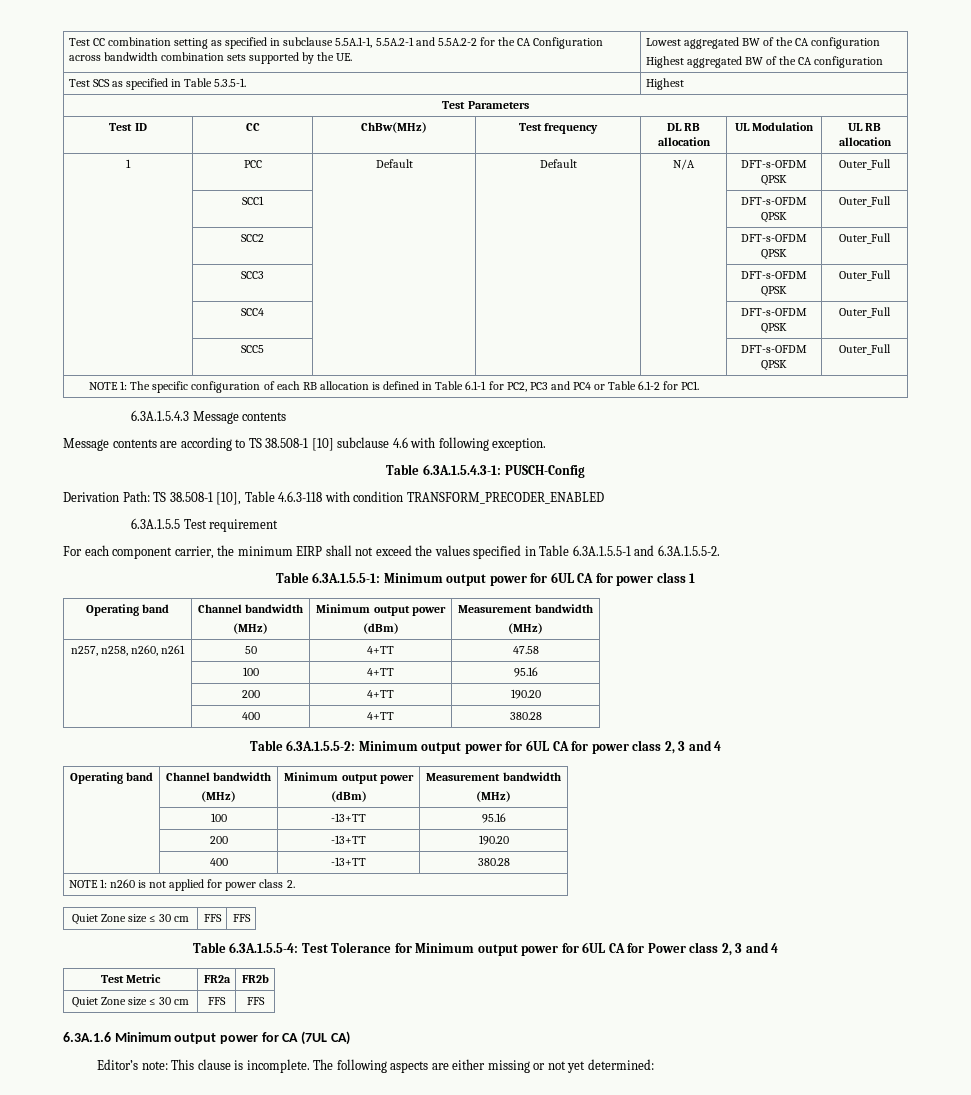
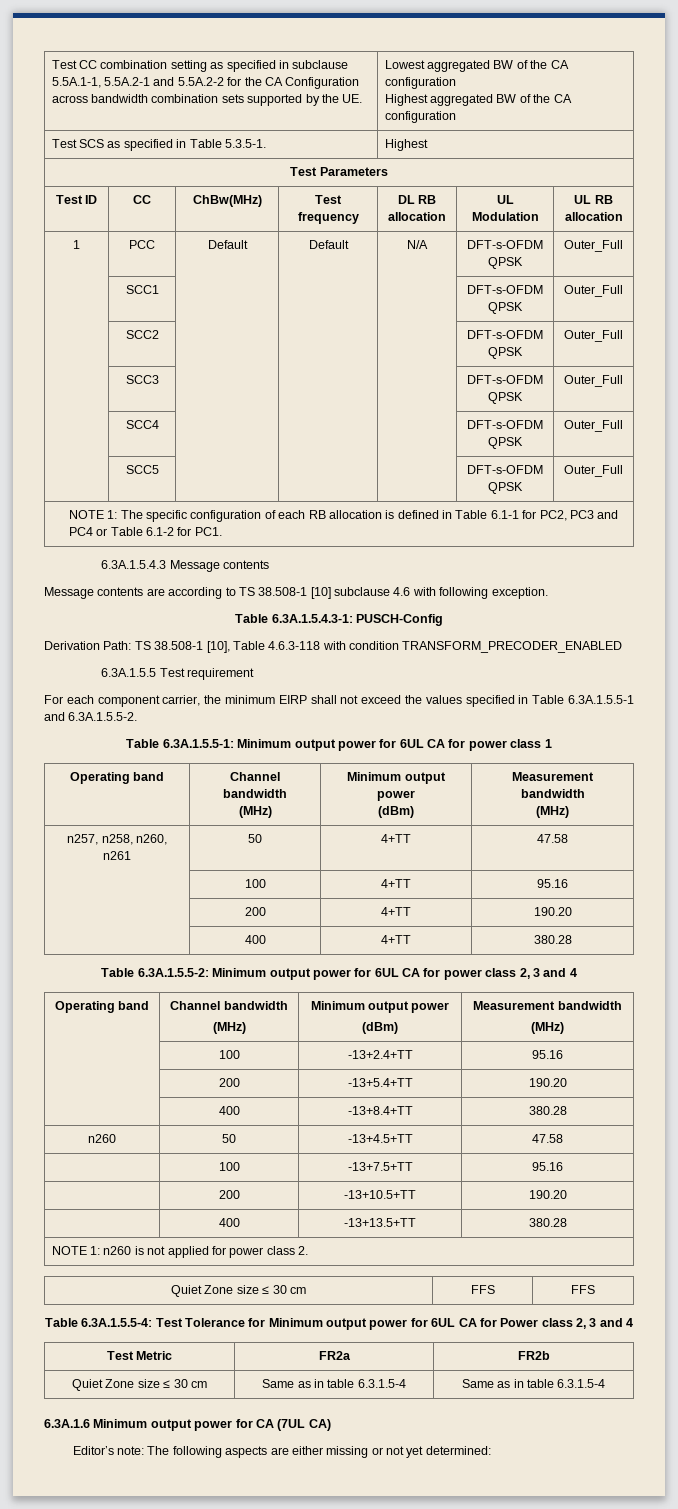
- | 100 | -13+TT | 95.16
- | 200 | -13+TT | 190.20
- | 400 | -13+TT | 380.28
+ | 100 | -13+2.4+TT | 95.16
+ | 200 | -13+5.4+TT | 190.20
+ | 400 | -13+8.4+TT | 380.28
+ n260 | 50 | -13+4.5+TT | 47.58
+ | 100 | -13+7.5+TT | 95.16
+ | 200 | -13+10.5+TT | 190.20
+ | 400 | -13+13.5+TT | 380.28
  Test Metric | FR2a | FR2b
- Quiet Zone size ≤ 30 cm | FFS | FFS
+ Quiet Zone size ≤ 30 cm | Same as in table 6.3.1.5-4 | Same as in table 6.3.1.5-4
- Editor’s note: This clause is incomplete. The following aspects are either missing or not yet determined:
+ Editor’s note: The following aspects are either missing or not yet determined:

